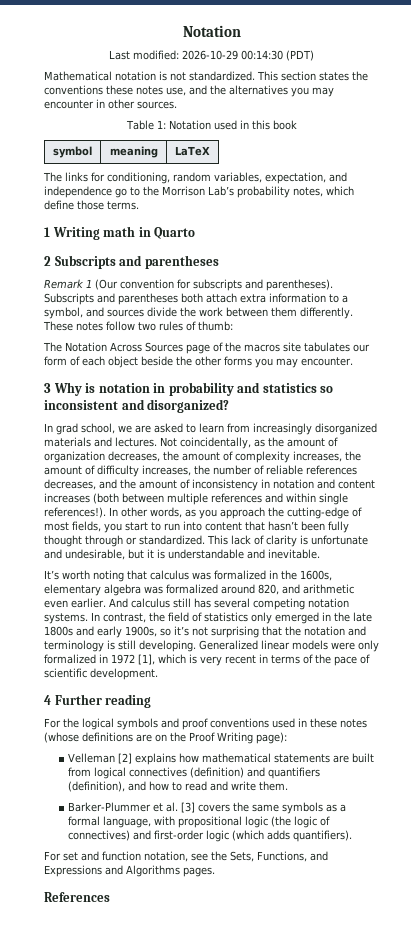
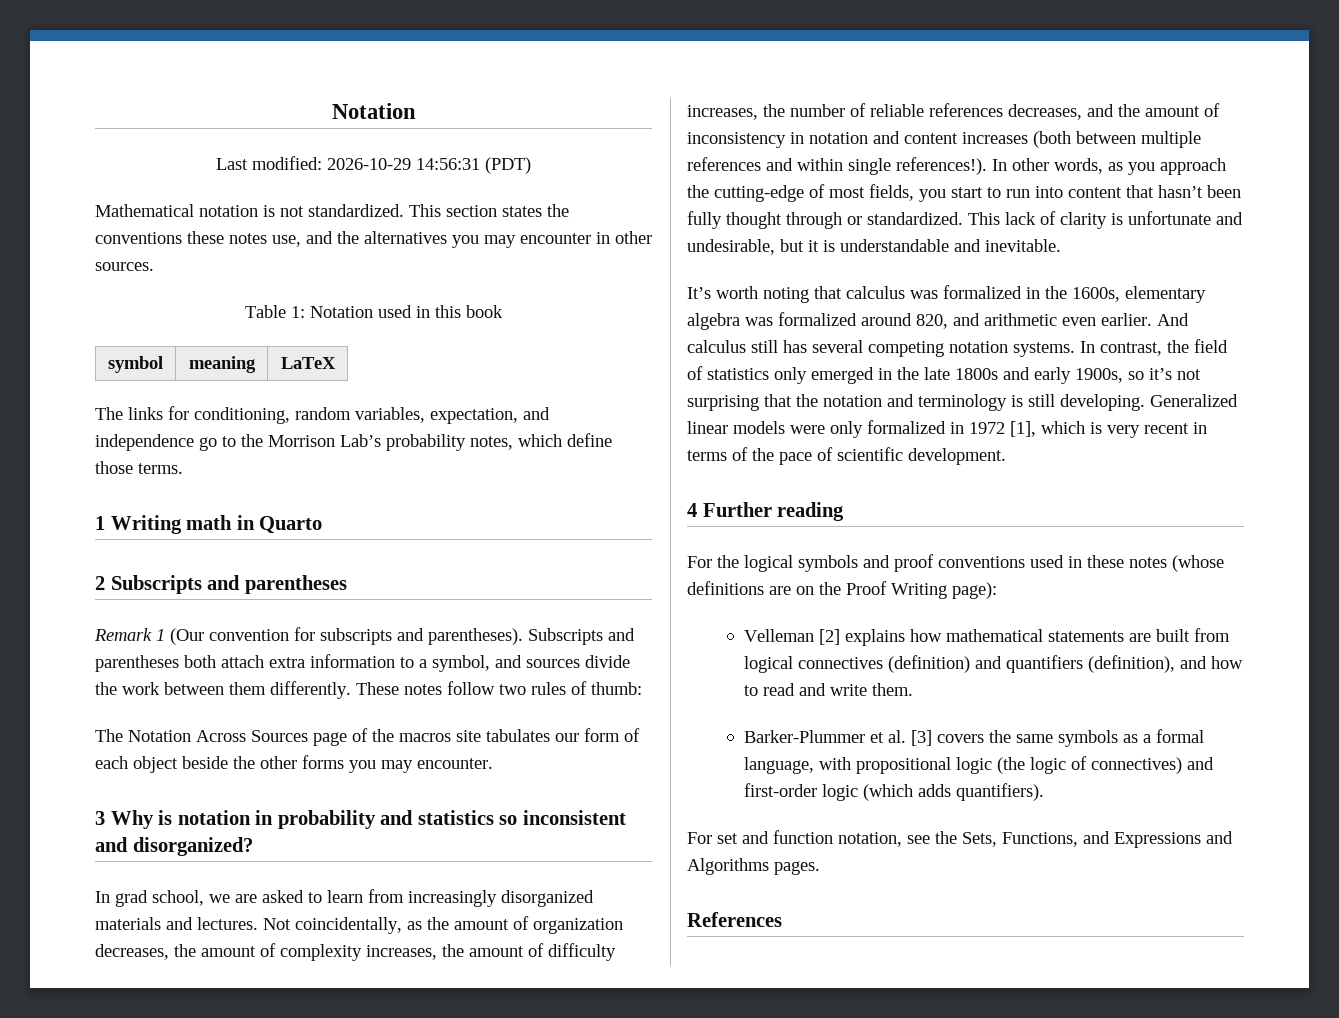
- Last modified: 2026-10-29 00:14:30 (PDT)
+ Last modified: 2026-10-29 14:56:31 (PDT)

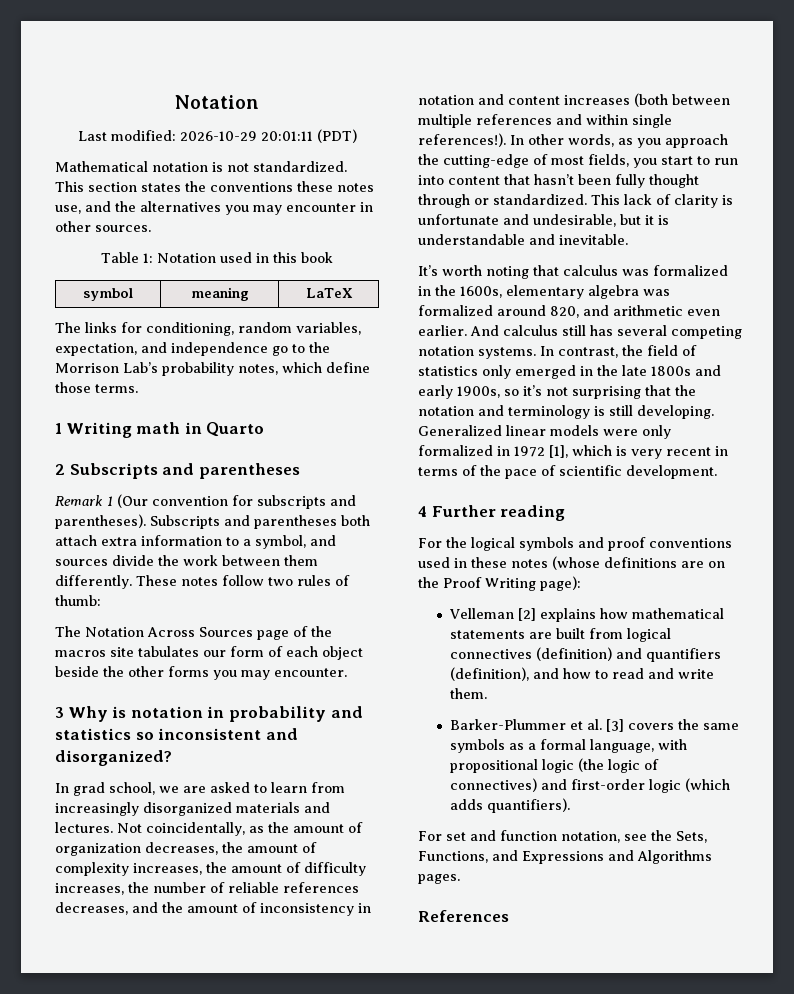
- Last modified: 2026-10-29 14:56:31 (PDT)
+ Last modified: 2026-10-29 20:01:11 (PDT)

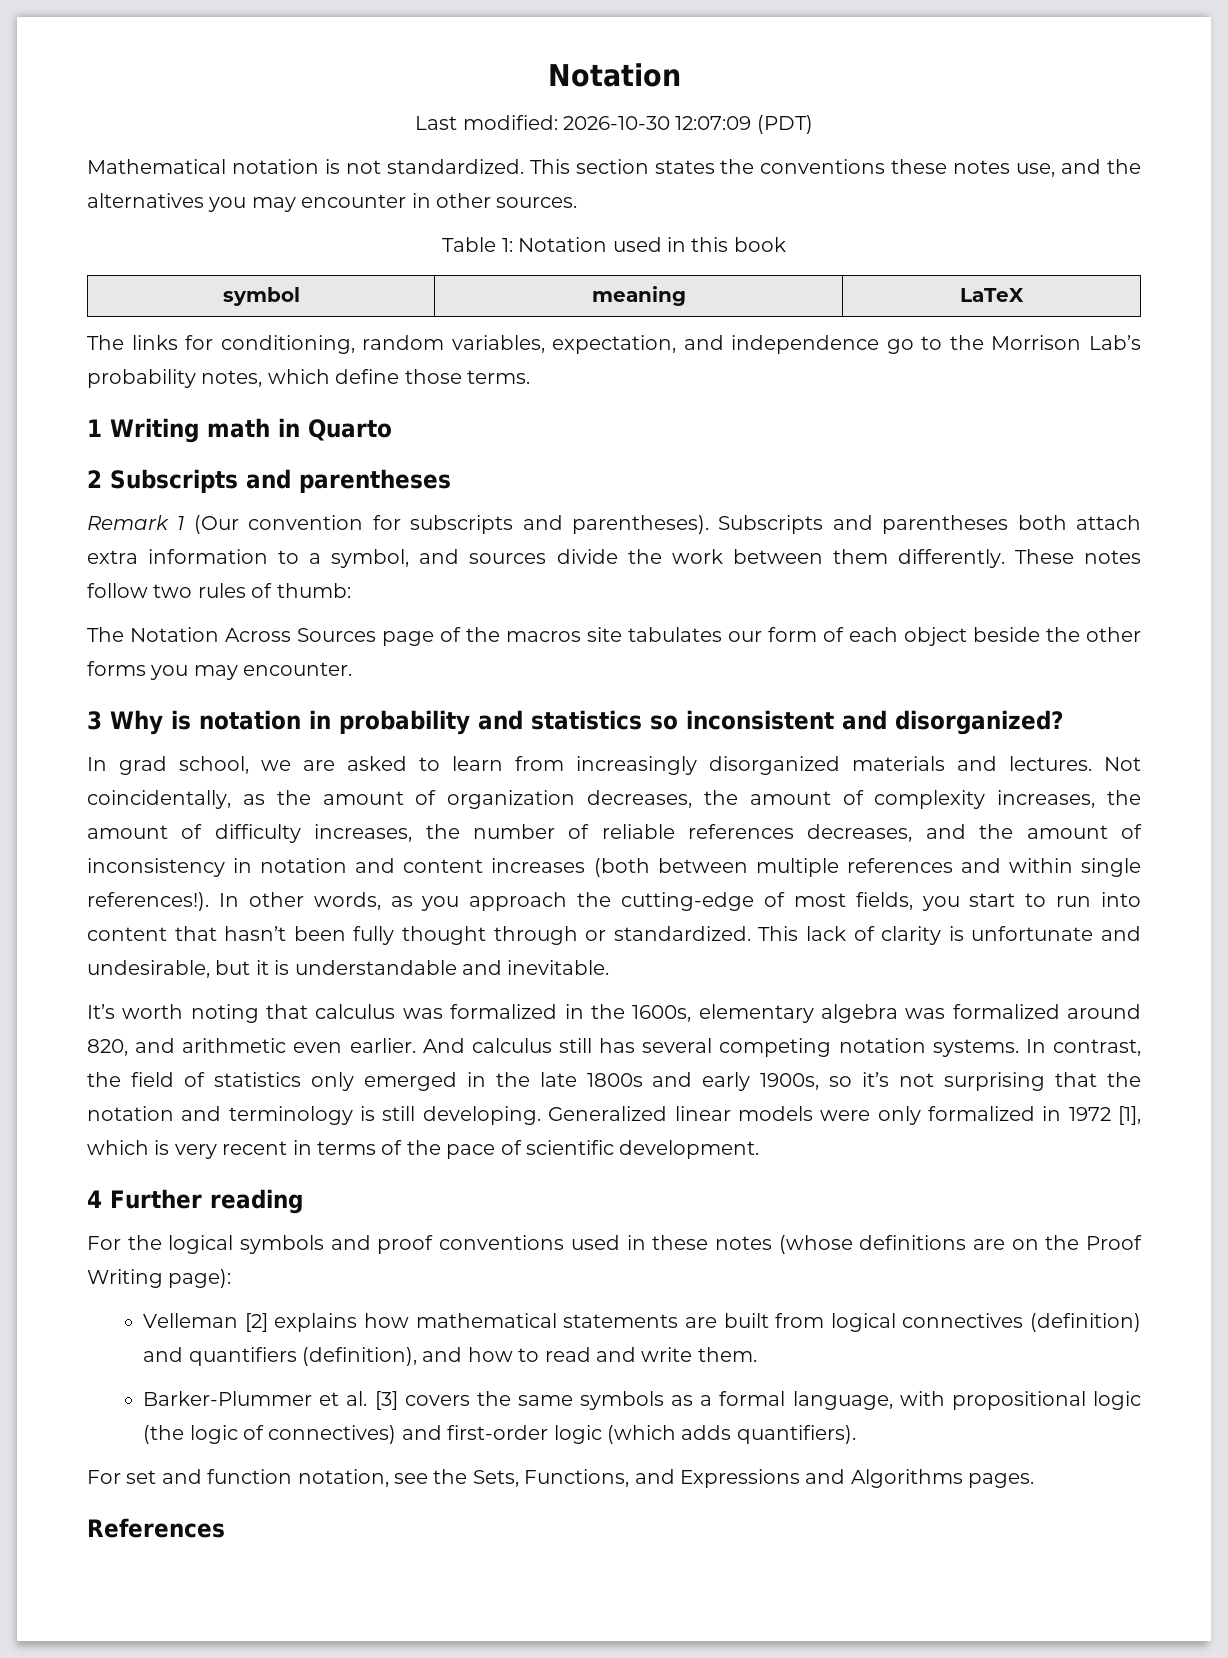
- Last modified: 2026-10-29 20:01:11 (PDT)
+ Last modified: 2026-10-30 12:07:09 (PDT)

